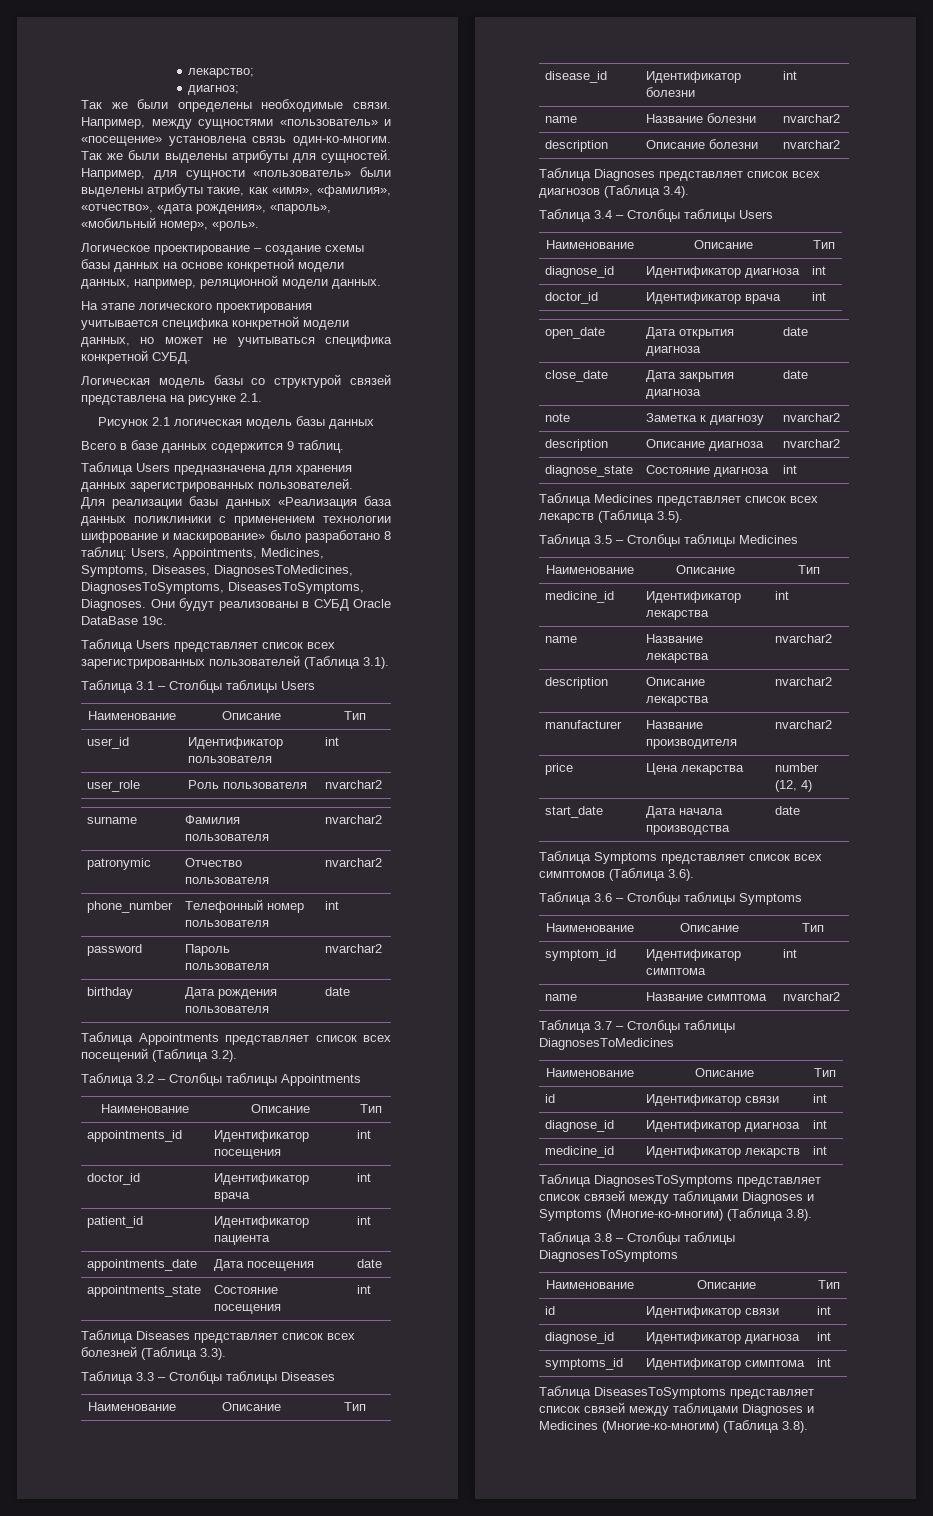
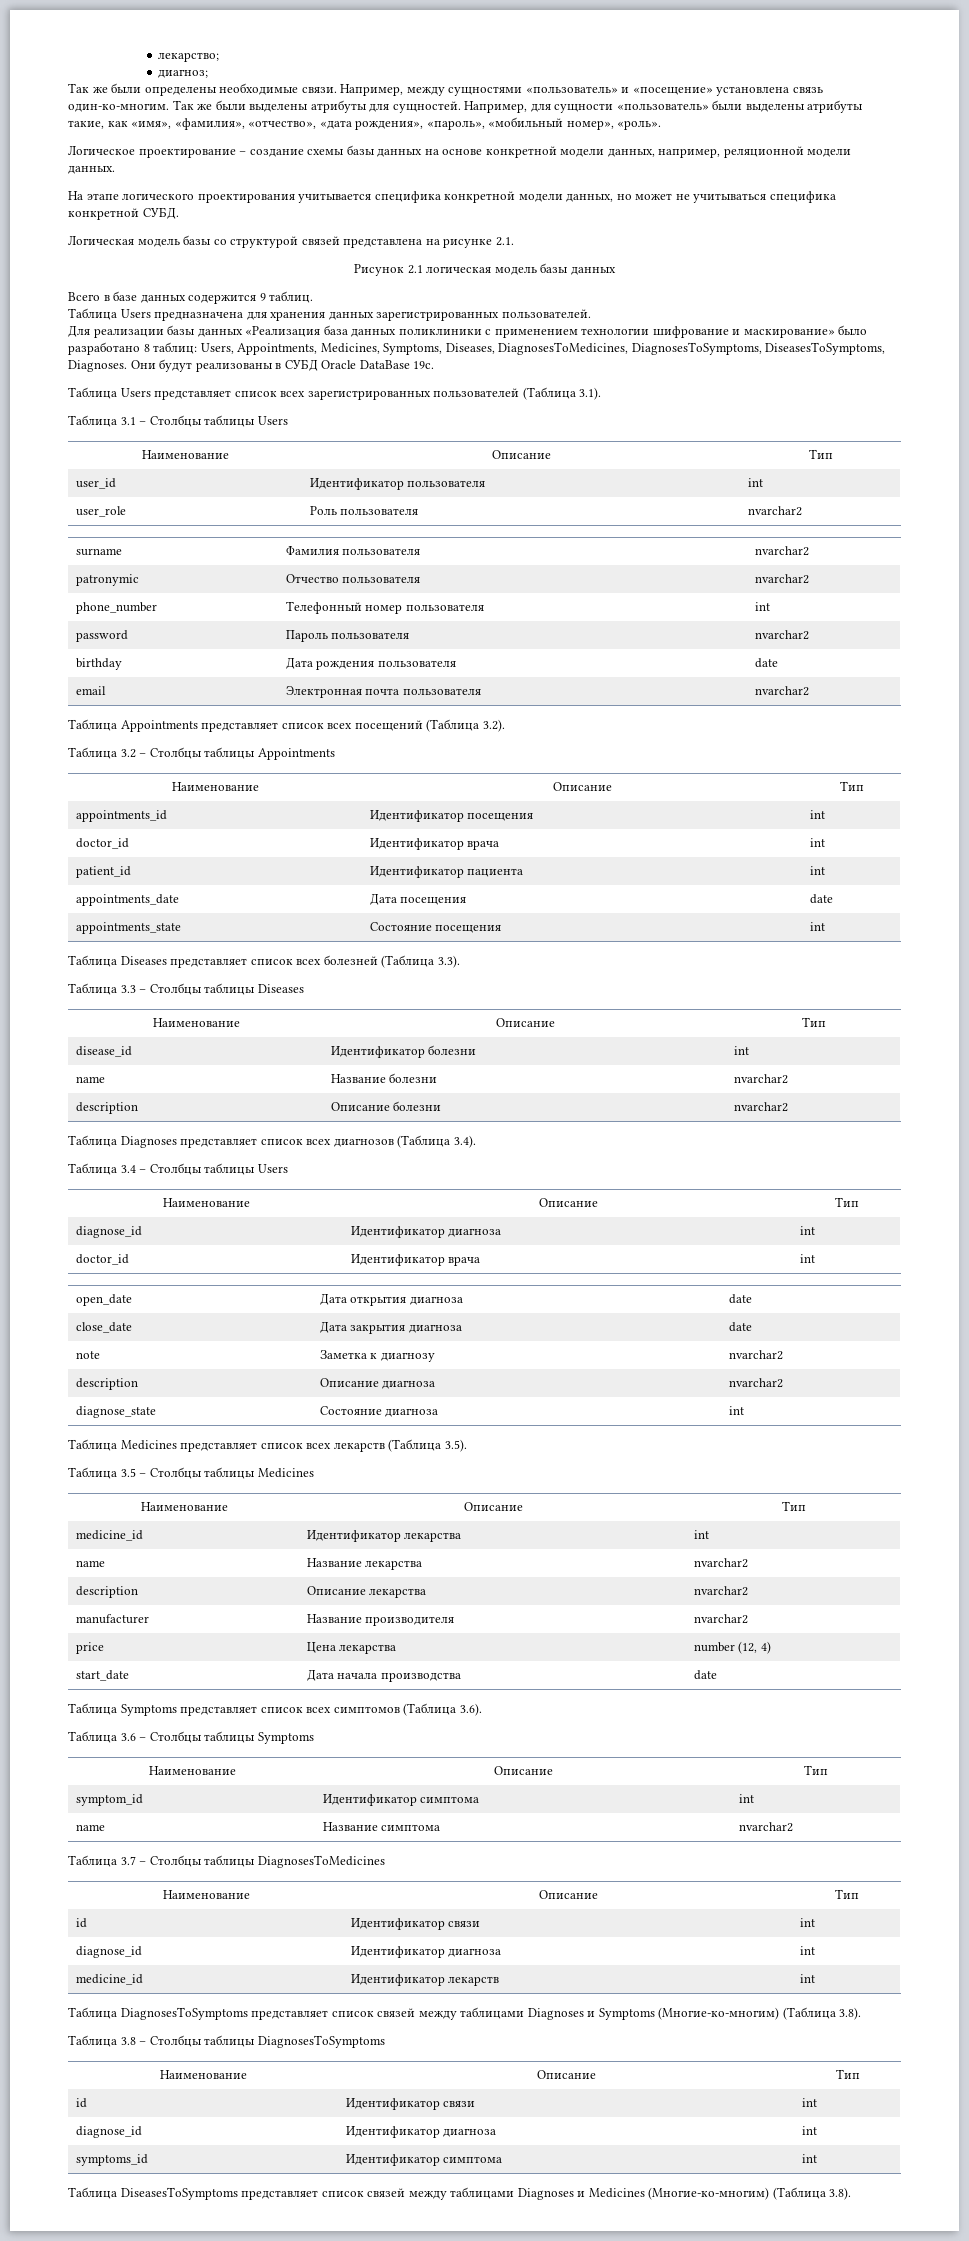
+ email | Электронная почта пользователя | nvarchar2

